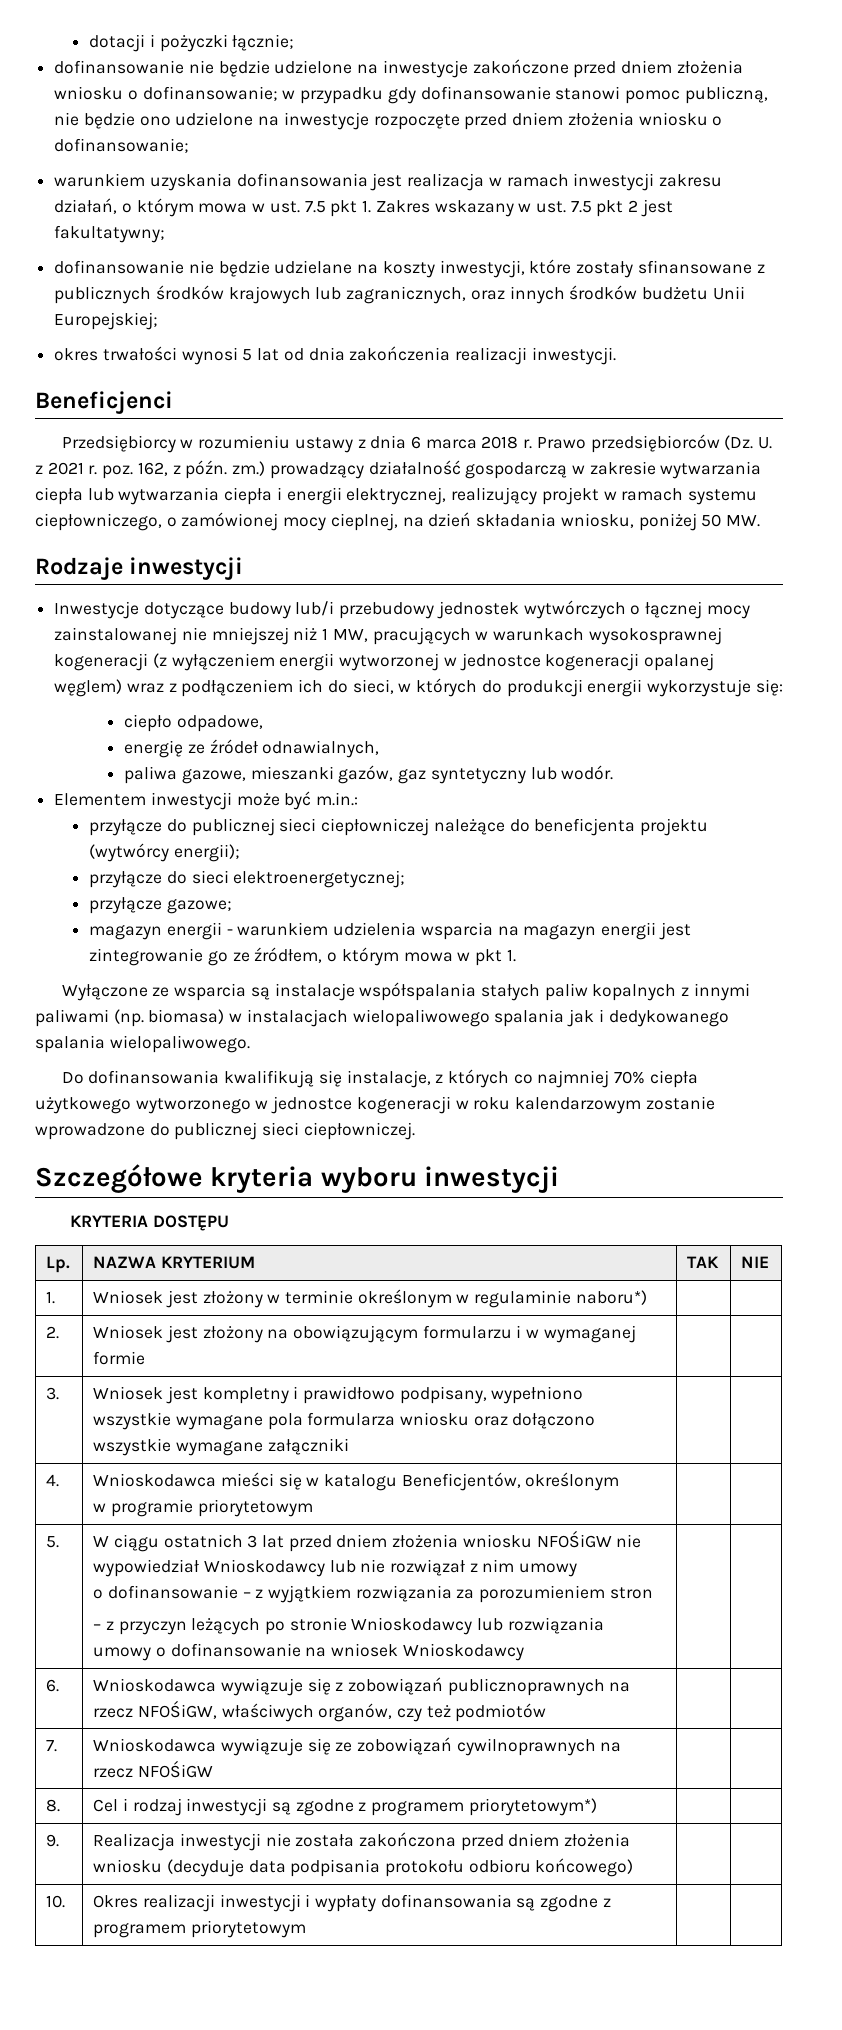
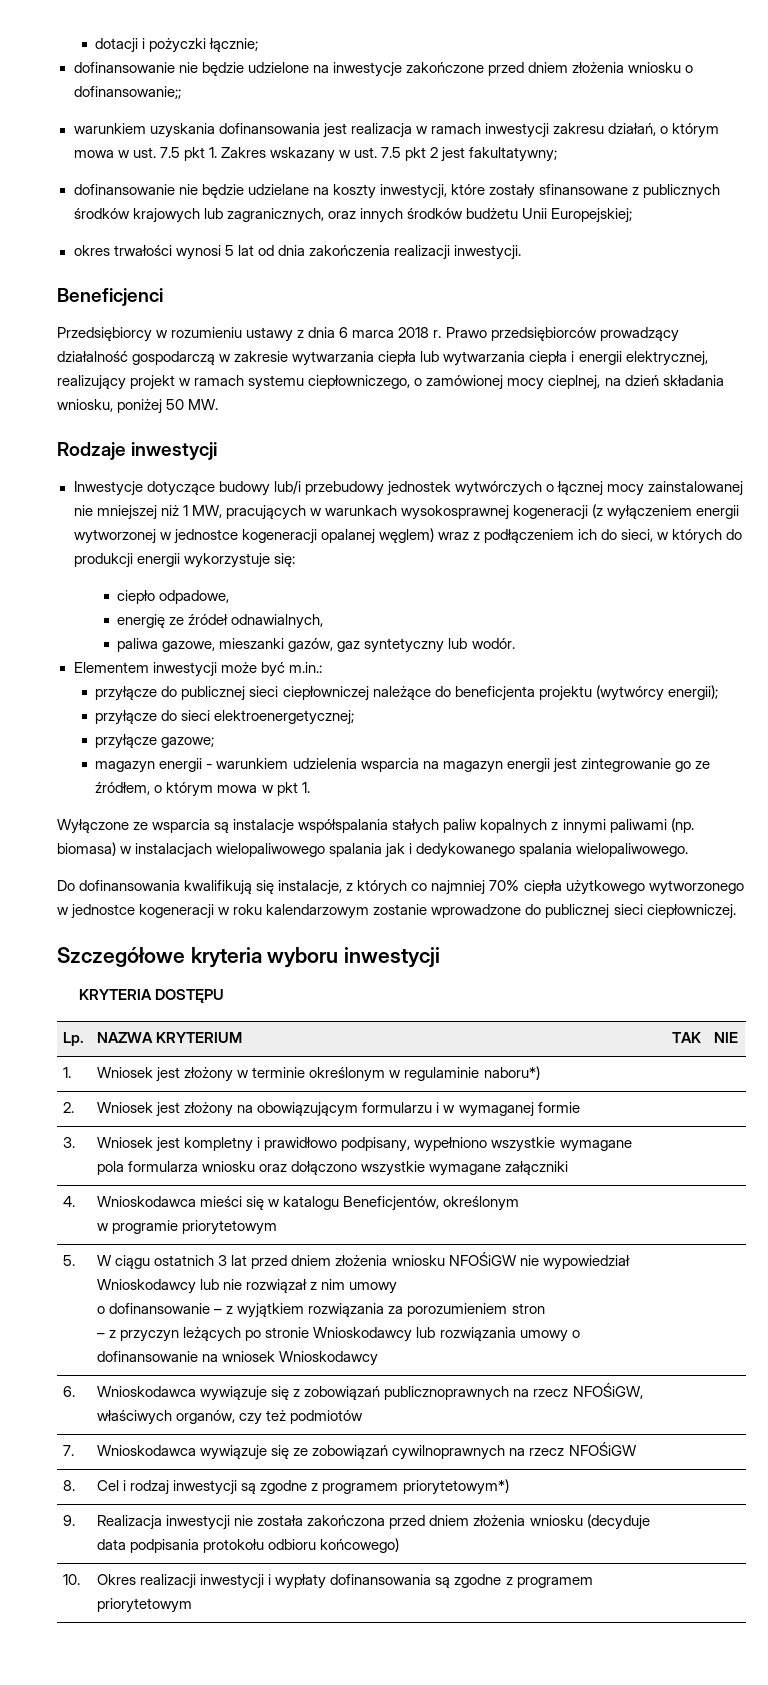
- dofinansowanie nie będzie udzielone na inwestycje zakończone przed dniem złożenia wniosku o dofinansowanie; w przypadku gdy dofinansowanie stanowi pomoc publiczną, nie będzie ono udzielone na inwestycje rozpoczęte przed dniem złożenia wniosku o dofinansowanie;
+ dofinansowanie nie będzie udzielone na inwestycje zakończone przed dniem złożenia wniosku o dofinansowanie;;
- Prawo przedsiębiorców (Dz. U. z 2021 r. poz. 162, z późn. zm.) prowadzący działalność gospodarczą w zakresie wytwarzania ciepła lub wytwarzania ciepła i energii elektrycznej, realizujący projekt w ramach systemu ciepłowniczego, o zamówionej mocy cieplnej, na dzień składania wniosku, poniżej 50 MW.
+ Prawo przedsiębiorców prowadzący działalność gospodarczą w zakresie wytwarzania ciepła lub wytwarzania ciepła i energii elektrycznej, realizujący projekt w ramach systemu ciepłowniczego, o zamówionej mocy cieplnej, na dzień składania wniosku, poniżej 50 MW.

